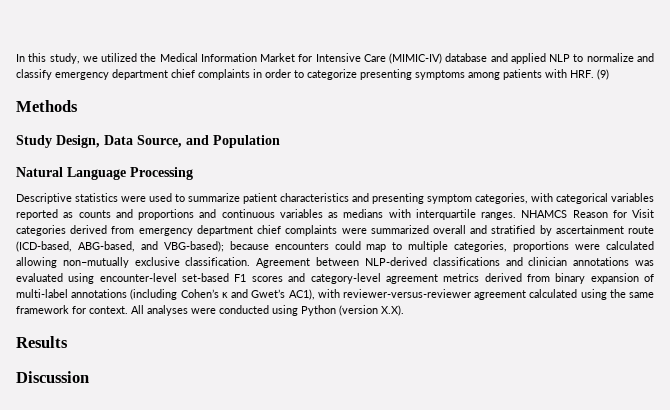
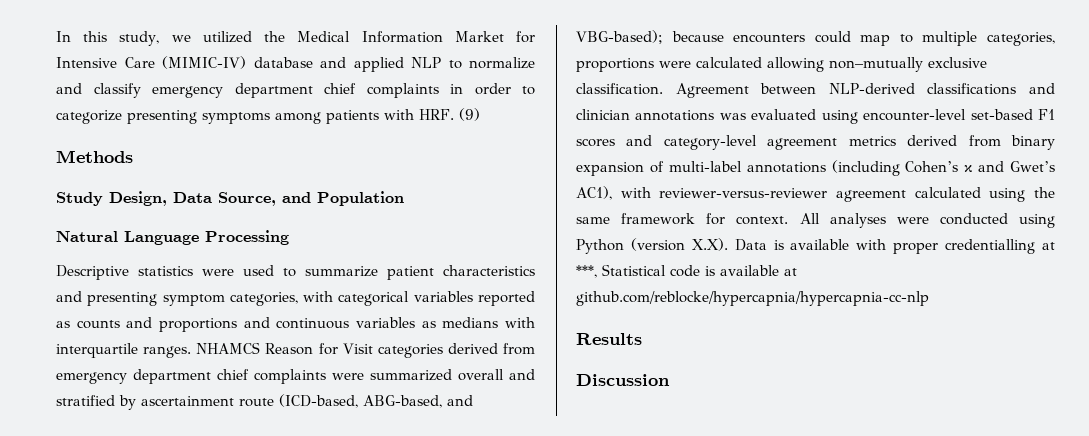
- All analyses were conducted using Python (version X.X).
+ All analyses were conducted using Python (version X.X). Data is available with proper credentialling at ***, Statistical code is available at github.com/reblocke/hypercapnia/hypercapnia-cc-nlp

